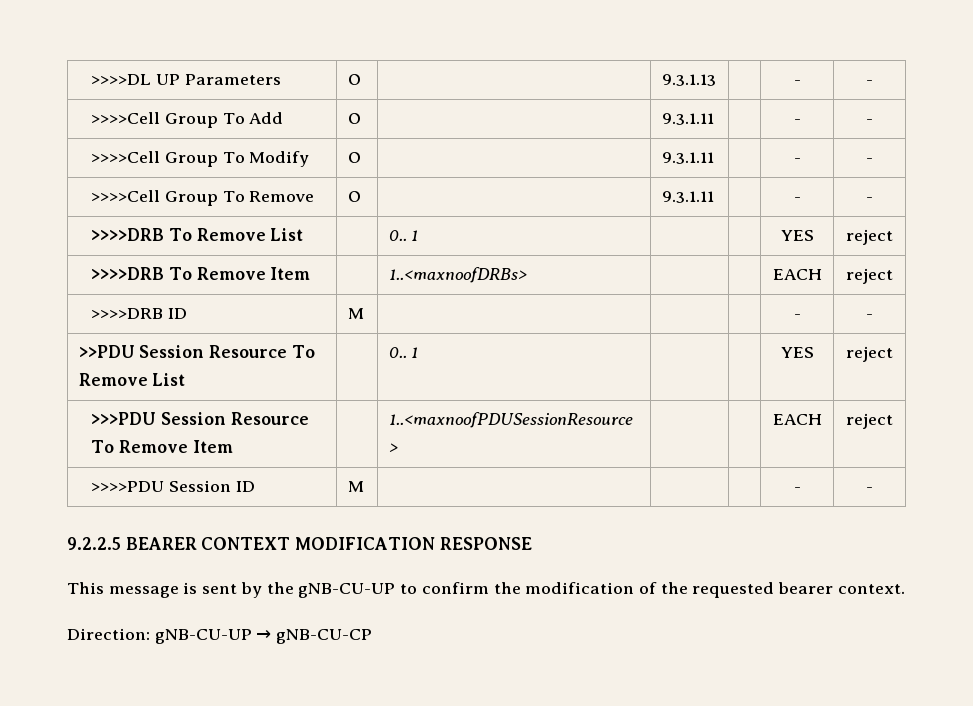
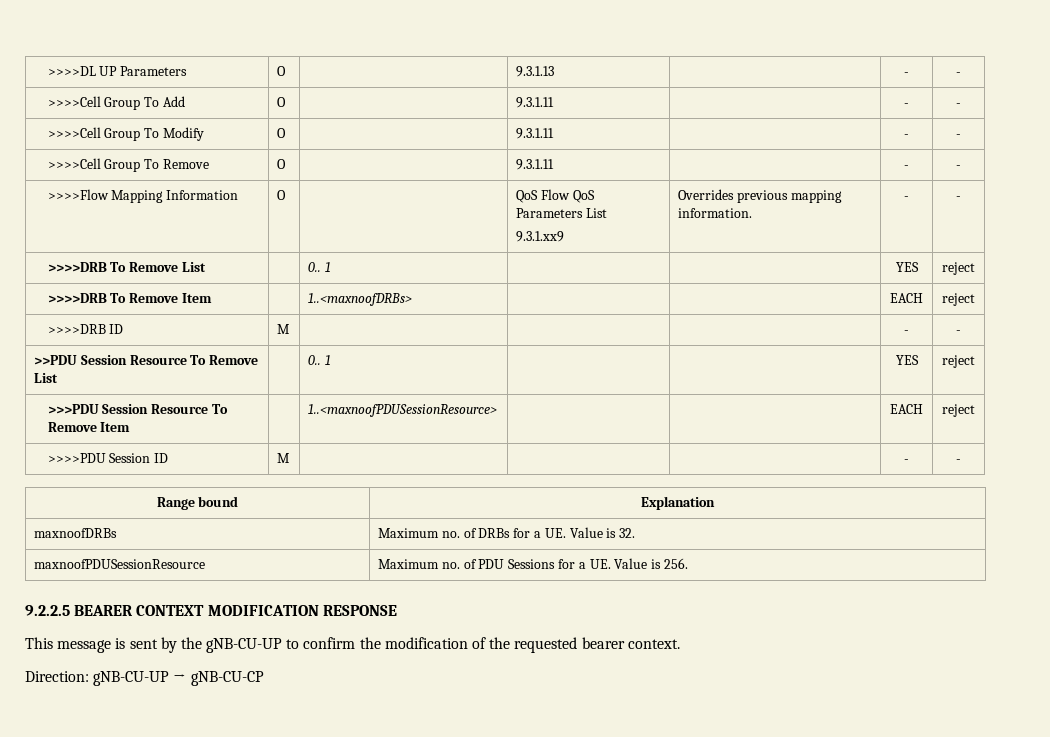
+ >>>>Flow Mapping Information | O | | QoS Flow QoS Parameters List
+ 9.3.1.xx9 | Overrides previous mapping information. | - | -
+ Range bound | Explanation
+ maxnoofDRBs | Maximum no. of DRBs for a UE. Value is 32.
+ maxnoofPDUSessionResource | Maximum no. of PDU Sessions for a UE. Value is 256.

